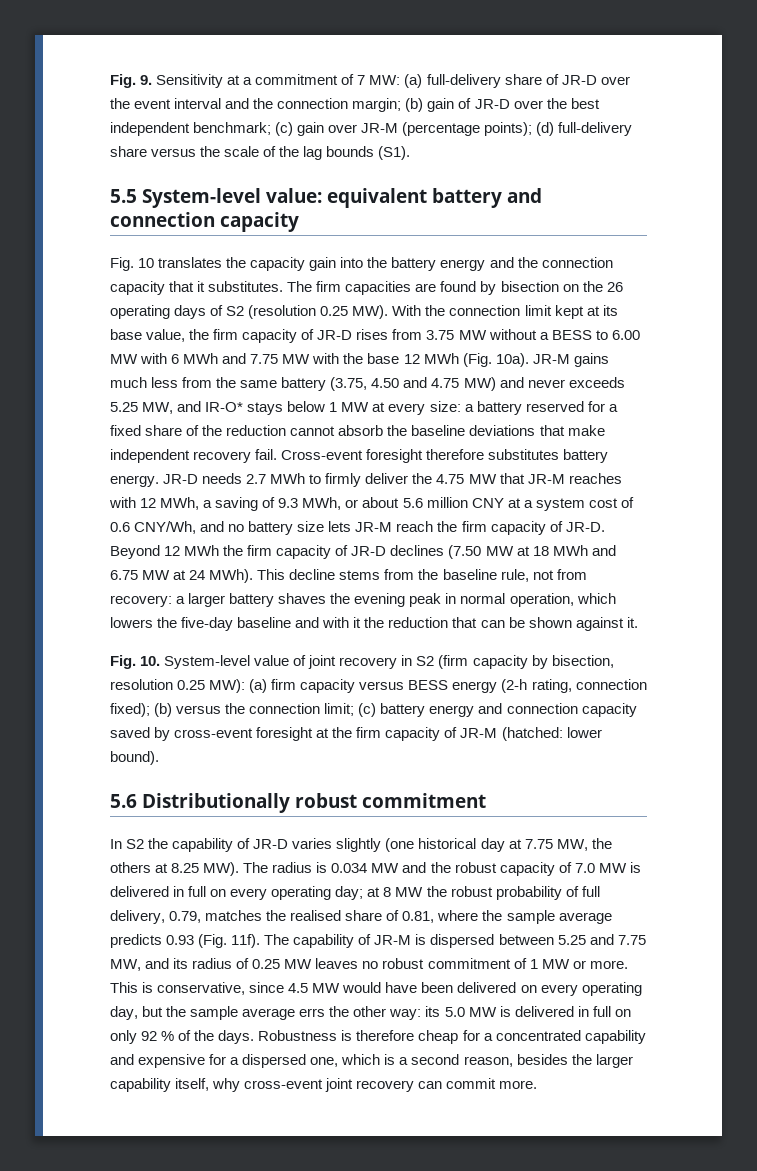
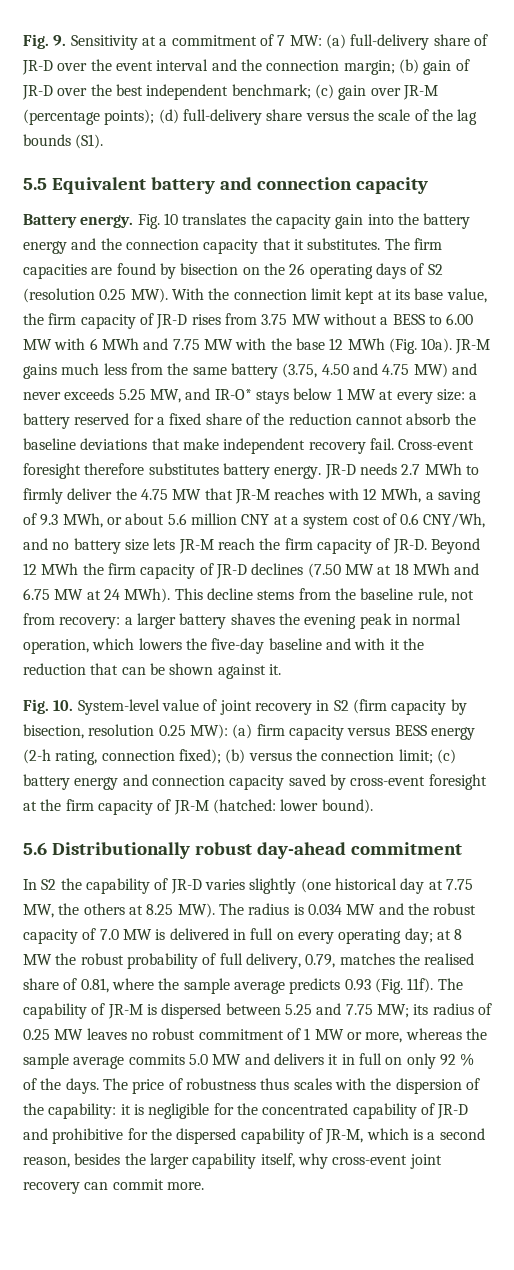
- 5.5 System-level value: equivalent battery and connection capacity
+ 5.5 Equivalent battery and connection capacity
+ Battery energy.
- 5.6 Distributionally robust commitment
+ 5.6 Distributionally robust day-ahead commitment
- The capability of JR-M is dispersed between 5.25 and 7.75 MW, and its radius of 0.25 MW leaves no robust commitment of 1 MW or more. This is conservative, since 4.5 MW would have been delivered on every operating day, but the sample average errs the other way: its 5.0 MW is delivered in full on only 92 % of the days.
+ The capability of JR-M is dispersed between 5.25 and 7.75 MW; its radius of 0.25 MW leaves no robust commitment of 1 MW or more, whereas the sample average commits 5.0 MW and delivers it in full on only 92 % of the days.
- Robustness is therefore cheap for a concentrated capability and expensive for a dispersed one, which is a second reason, besides the larger capability itself, why cross-event joint recovery can commit more.
+ The price of robustness thus scales with the dispersion of the capability: it is negligible for the concentrated capability of JR-D and prohibitive for the dispersed capability of JR-M, which is a second reason, besides the larger capability itself, why cross-event joint recovery can commit more.

